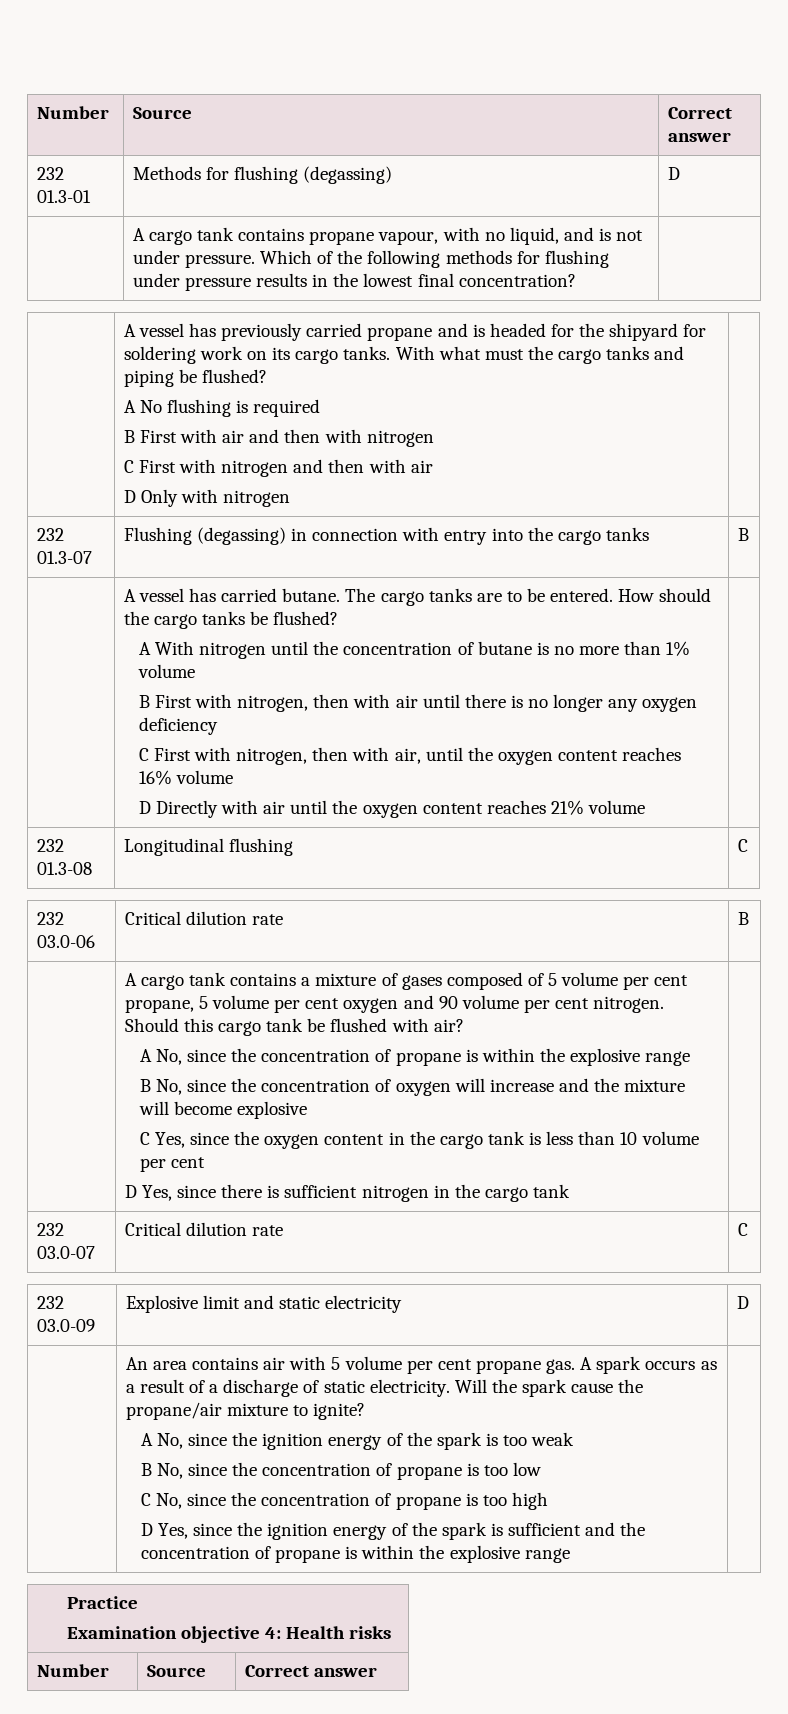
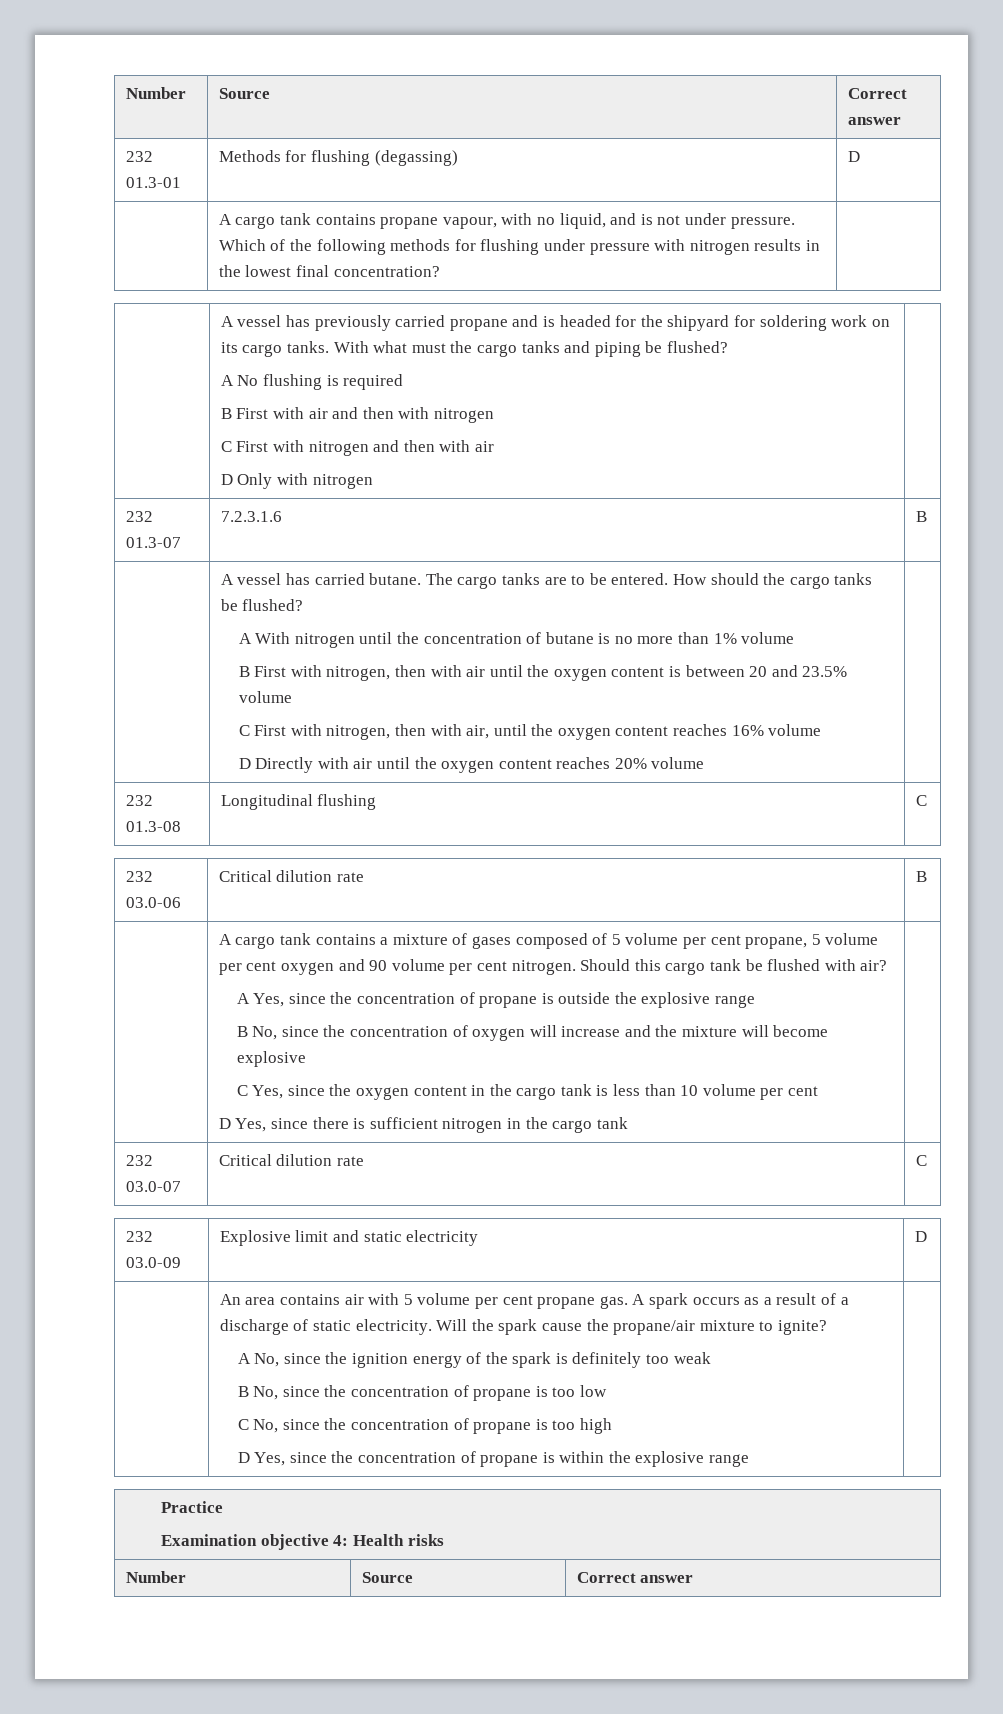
- | A cargo tank contains propane vapour, with no liquid, and is not under pressure. Which of the following methods for flushing under pressure results in the lowest final concentration? |
+ | A cargo tank contains propane vapour, with no liquid, and is not under pressure. Which of the following methods for flushing under pressure with nitrogen results in the lowest final concentration? |
- 232 01.3-07 | Flushing (degassing) in connection with entry into the cargo tanks | B
+ 232 01.3-07 | 7.2.3.1.6 | B
- B First with nitrogen, then with air until there is no longer any oxygen deficiency
+ B First with nitrogen, then with air until the oxygen content is between 20 and 23.5% volume
- D Directly with air until the oxygen content reaches 21% volume
+ D Directly with air until the oxygen content reaches 20% volume
- A No, since the concentration of propane is within the explosive range
+ A Yes, since the concentration of propane is outside the explosive range
- A No, since the ignition energy of the spark is too weak
+ A No, since the ignition energy of the spark is definitely too weak
- D Yes, since the ignition energy of the spark is sufficient and the concentration of propane is within the explosive range
+ D Yes, since the concentration of propane is within the explosive range

